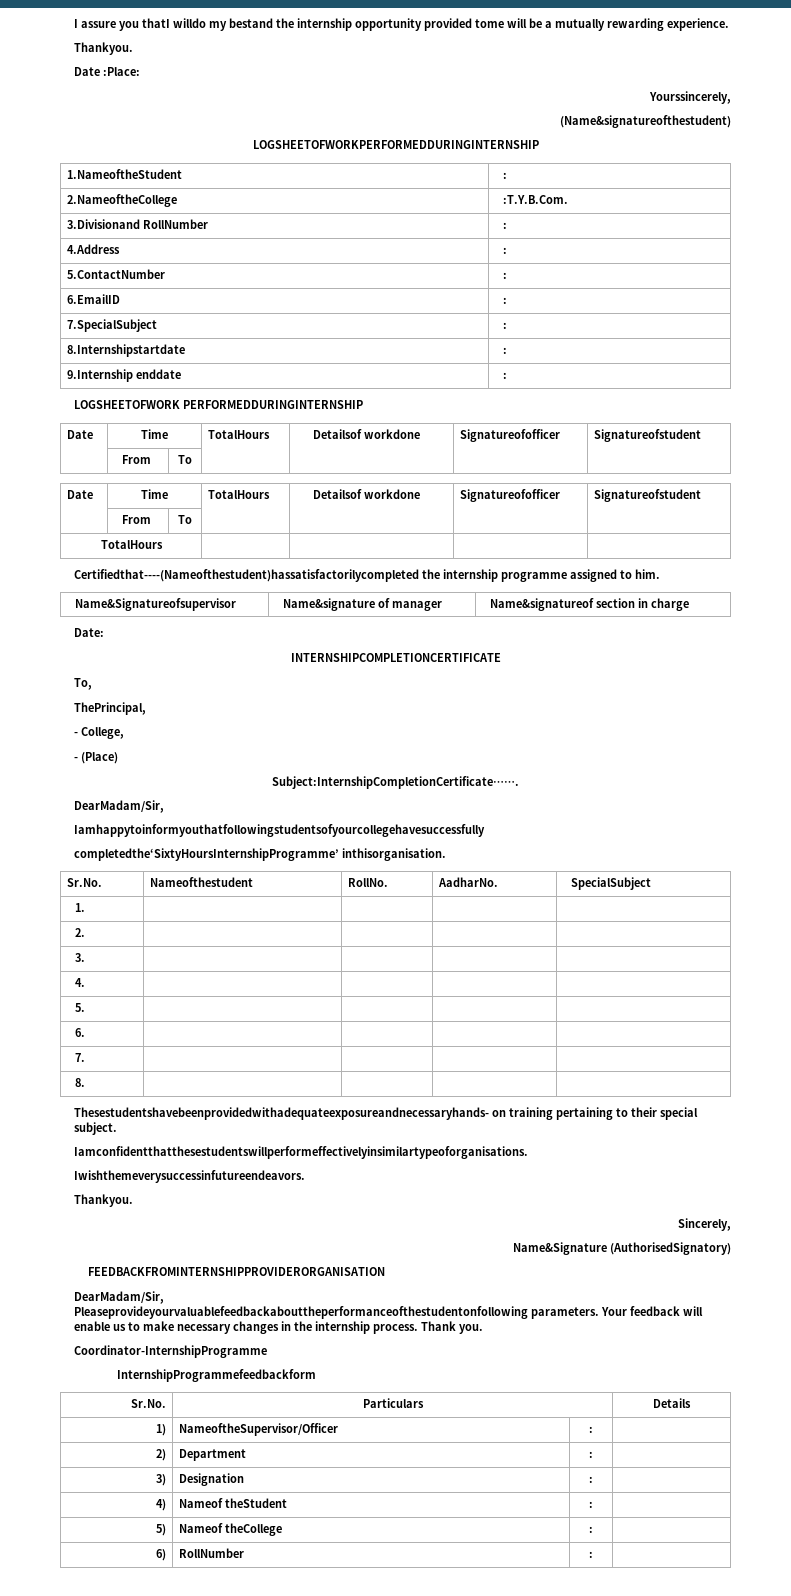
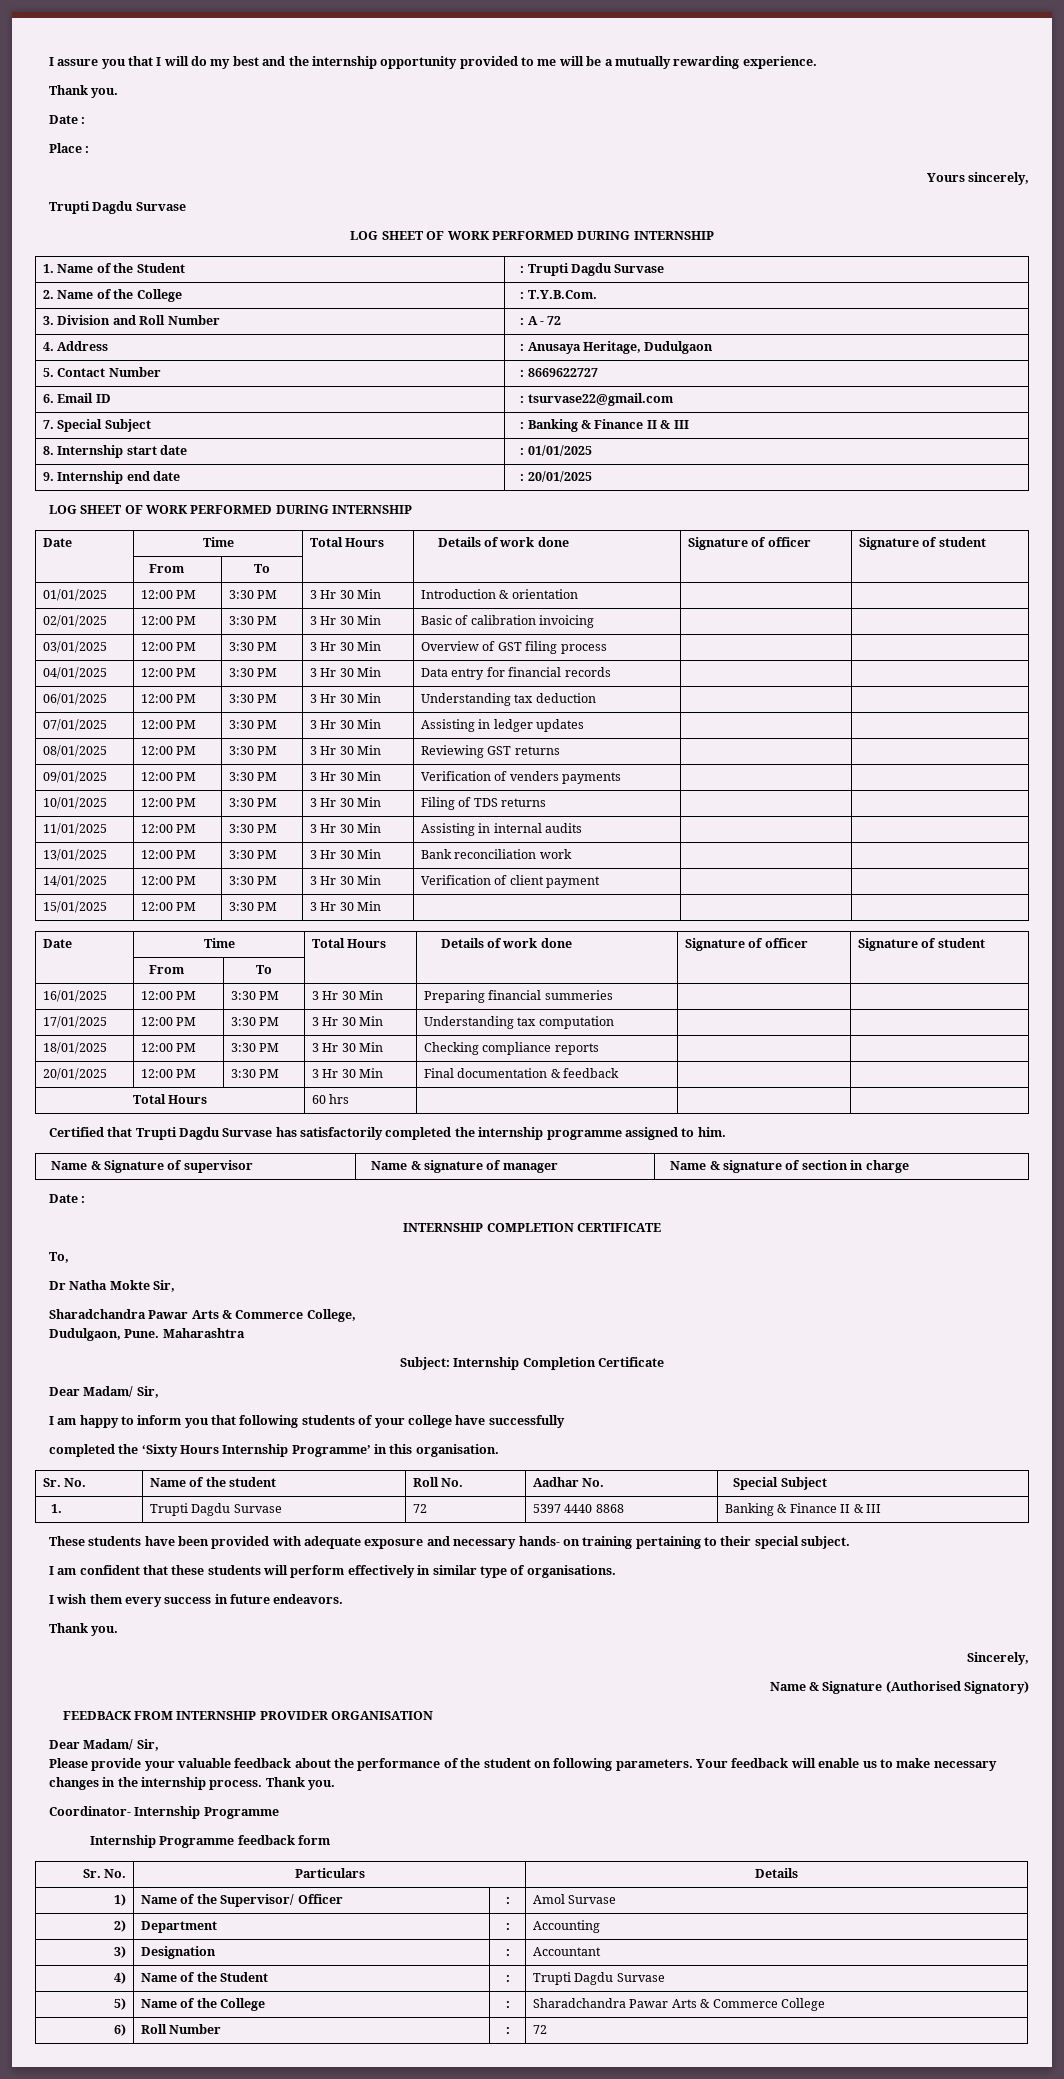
- I assure you thatI willdo my bestand the internship opportunity provided tome will be a mutually rewarding experience.
- Thankyou.
- Date :Place:
- Yourssincerely,
- (Name&signatureofthestudent)
- LOGSHEETOFWORKPERFORMEDDURINGINTERNSHIP
- 1.NameoftheStudent | :
- 2.NameoftheCollege | :T.Y.B.Com.
- 3.Divisionand RollNumber | :
- 4.Address | :
- 5.ContactNumber | :
- 6.EmailID | :
- 7.SpecialSubject | :
- 8.Internshipstartdate | :
- 9.Internship enddate | :
- LOGSHEETOFWORK PERFORMEDDURINGINTERNSHIP
- Date | Time | TotalHours | Detailsof workdone | Signatureofofficer | Signatureofstudent
+ I assure you that I will do my best and the internship opportunity provided to me will be a mutually rewarding experience.
+ Thank you.
+ Date :
+ Place :
+ Yours sincerely,
+ Trupti Dagdu Survase
+ LOG SHEET OF WORK PERFORMED DURING INTERNSHIP
+ 1. Name of the Student | : Trupti Dagdu Survase
+ 2. Name of the College | : T.Y.B.Com.
+ 3. Division and Roll Number | : A - 72
+ 4. Address | : Anusaya Heritage, Dudulgaon
+ 5. Contact Number | : 8669622727
+ 6. Email ID | : tsurvase22@gmail.com
+ 7. Special Subject | : Banking & Finance II & III
+ 8. Internship start date | : 01/01/2025
+ 9. Internship end date | : 20/01/2025
+ LOG SHEET OF WORK PERFORMED DURING INTERNSHIP
+ Date | Time | Total Hours | Details of work done | Signature of officer | Signature of student
  | From | To | | | |
- Date | Time | TotalHours | Detailsof workdone | Signatureofofficer | Signatureofstudent
+ 01/01/2025 | 12:00 PM | 3:30 PM | 3 Hr 30 Min | Introduction & orientation | |
+ 02/01/2025 | 12:00 PM | 3:30 PM | 3 Hr 30 Min | Basic of calibration invoicing | |
+ 03/01/2025 | 12:00 PM | 3:30 PM | 3 Hr 30 Min | Overview of GST filing process | |
+ 04/01/2025 | 12:00 PM | 3:30 PM | 3 Hr 30 Min | Data entry for financial records | |
+ 06/01/2025 | 12:00 PM | 3:30 PM | 3 Hr 30 Min | Understanding tax deduction | |
+ 07/01/2025 | 12:00 PM | 3:30 PM | 3 Hr 30 Min | Assisting in ledger updates | |
+ 08/01/2025 | 12:00 PM | 3:30 PM | 3 Hr 30 Min | Reviewing GST returns | |
+ 09/01/2025 | 12:00 PM | 3:30 PM | 3 Hr 30 Min | Verification of venders payments | |
+ 10/01/2025 | 12:00 PM | 3:30 PM | 3 Hr 30 Min | Filing of TDS returns | |
+ 11/01/2025 | 12:00 PM | 3:30 PM | 3 Hr 30 Min | Assisting in internal audits | |
+ 13/01/2025 | 12:00 PM | 3:30 PM | 3 Hr 30 Min | Bank reconciliation work | |
+ 14/01/2025 | 12:00 PM | 3:30 PM | 3 Hr 30 Min | Verification of client payment | |
+ 15/01/2025 | 12:00 PM | 3:30 PM | 3 Hr 30 Min | | |
+ Date | Time | Total Hours | Details of work done | Signature of officer | Signature of student
  | From | To | | | |
- TotalHours | | | |
- Certifiedthat----(Nameofthestudent)hassatisfactorilycompleted the internship programme assigned to him.
+ 16/01/2025 | 12:00 PM | 3:30 PM | 3 Hr 30 Min | Preparing financial summeries | |
+ 17/01/2025 | 12:00 PM | 3:30 PM | 3 Hr 30 Min | Understanding tax computation | |
+ 18/01/2025 | 12:00 PM | 3:30 PM | 3 Hr 30 Min | Checking compliance reports | |
+ 20/01/2025 | 12:00 PM | 3:30 PM | 3 Hr 30 Min | Final documentation & feedback | |
+ Total Hours | 60 hrs | | |
+ Certified that Trupti Dagdu Survase has satisfactorily completed the internship programme assigned to him.
- Name&Signatureofsupervisor | Name&signature of manager | Name&signatureof section in charge
- Date:
- INTERNSHIPCOMPLETIONCERTIFICATE
+ Name & Signature of supervisor | Name & signature of manager | Name & signature of section in charge
+ Date :
+ INTERNSHIP COMPLETION CERTIFICATE
  To,
- ThePrincipal,
- - College,
- - (Place)
- Subject:InternshipCompletionCertificate…….
- DearMadam/Sir,
- Iamhappytoinformyouthatfollowingstudentsofyourcollegehavesuccessfully
- completedthe‘SixtyHoursInternshipProgramme’ inthisorganisation.
- Sr.No. | Nameofthestudent | RollNo. | AadharNo. | SpecialSubject
- 1. | | | |
- 2. | | | |
- 3. | | | |
- 4. | | | |
- 5. | | | |
- 6. | | | |
- 7. | | | |
- 8. | | | |
- Thesestudentshavebeenprovidedwithadequateexposureandnecessaryhands- on training pertaining to their special subject.
+ Dr Natha Mokte Sir,
+ Sharadchandra Pawar Arts & Commerce College,
+ Dudulgaon, Pune. Maharashtra
+ Subject: Internship Completion Certificate
+ Dear Madam/ Sir,
+ I am happy to inform you that following students of your college have successfully
+ completed the ‘Sixty Hours Internship Programme’ in this organisation.
+ Sr. No. | Name of the student | Roll No. | Aadhar No. | Special Subject
+ 1. | Trupti Dagdu Survase | 72 | 5397 4440 8868 | Banking & Finance II & III
+ These students have been provided with adequate exposure and necessary hands- on training pertaining to their special subject.
- Iamconfidentthatthesestudentswillperformeffectivelyinsimilartypeoforganisations.
- Iwishthemeverysuccessinfutureendeavors.
- Thankyou.
+ I am confident that these students will perform effectively in similar type of organisations.
+ I wish them every success in future endeavors.
+ Thank you.
  Sincerely,
- Name&Signature (AuthorisedSignatory)
- FEEDBACKFROMINTERNSHIPPROVIDERORGANISATION
- DearMadam/Sir,
- Pleaseprovideyourvaluablefeedbackabouttheperformanceofthestudentonfollowing parameters.
+ Name & Signature (Authorised Signatory)
+ FEEDBACK FROM INTERNSHIP PROVIDER ORGANISATION
+ Dear Madam/ Sir,
+ Please provide your valuable feedback about the performance of the student on following parameters.
- Coordinator-InternshipProgramme
- InternshipProgrammefeedbackform
- Sr.No. | Particulars | Details
- 1) | NameoftheSupervisor/Officer | : |
+ Coordinator- Internship Programme
+ Internship Programme feedback form
+ Sr. No. | Particulars | Details
+ 1) | Name of the Supervisor/ Officer | : | Amol Survase
- 2) | Department | : |
+ 2) | Department | : | Accounting
- 3) | Designation | : |
+ 3) | Designation | : | Accountant
- 4) | Nameof theStudent | : |
- 5) | Nameof theCollege | : |
+ 4) | Name of the Student | : | Trupti Dagdu Survase
+ 5) | Name of the College | : | Sharadchandra Pawar Arts & Commerce College
- 6) | RollNumber | : |
+ 6) | Roll Number | : | 72

